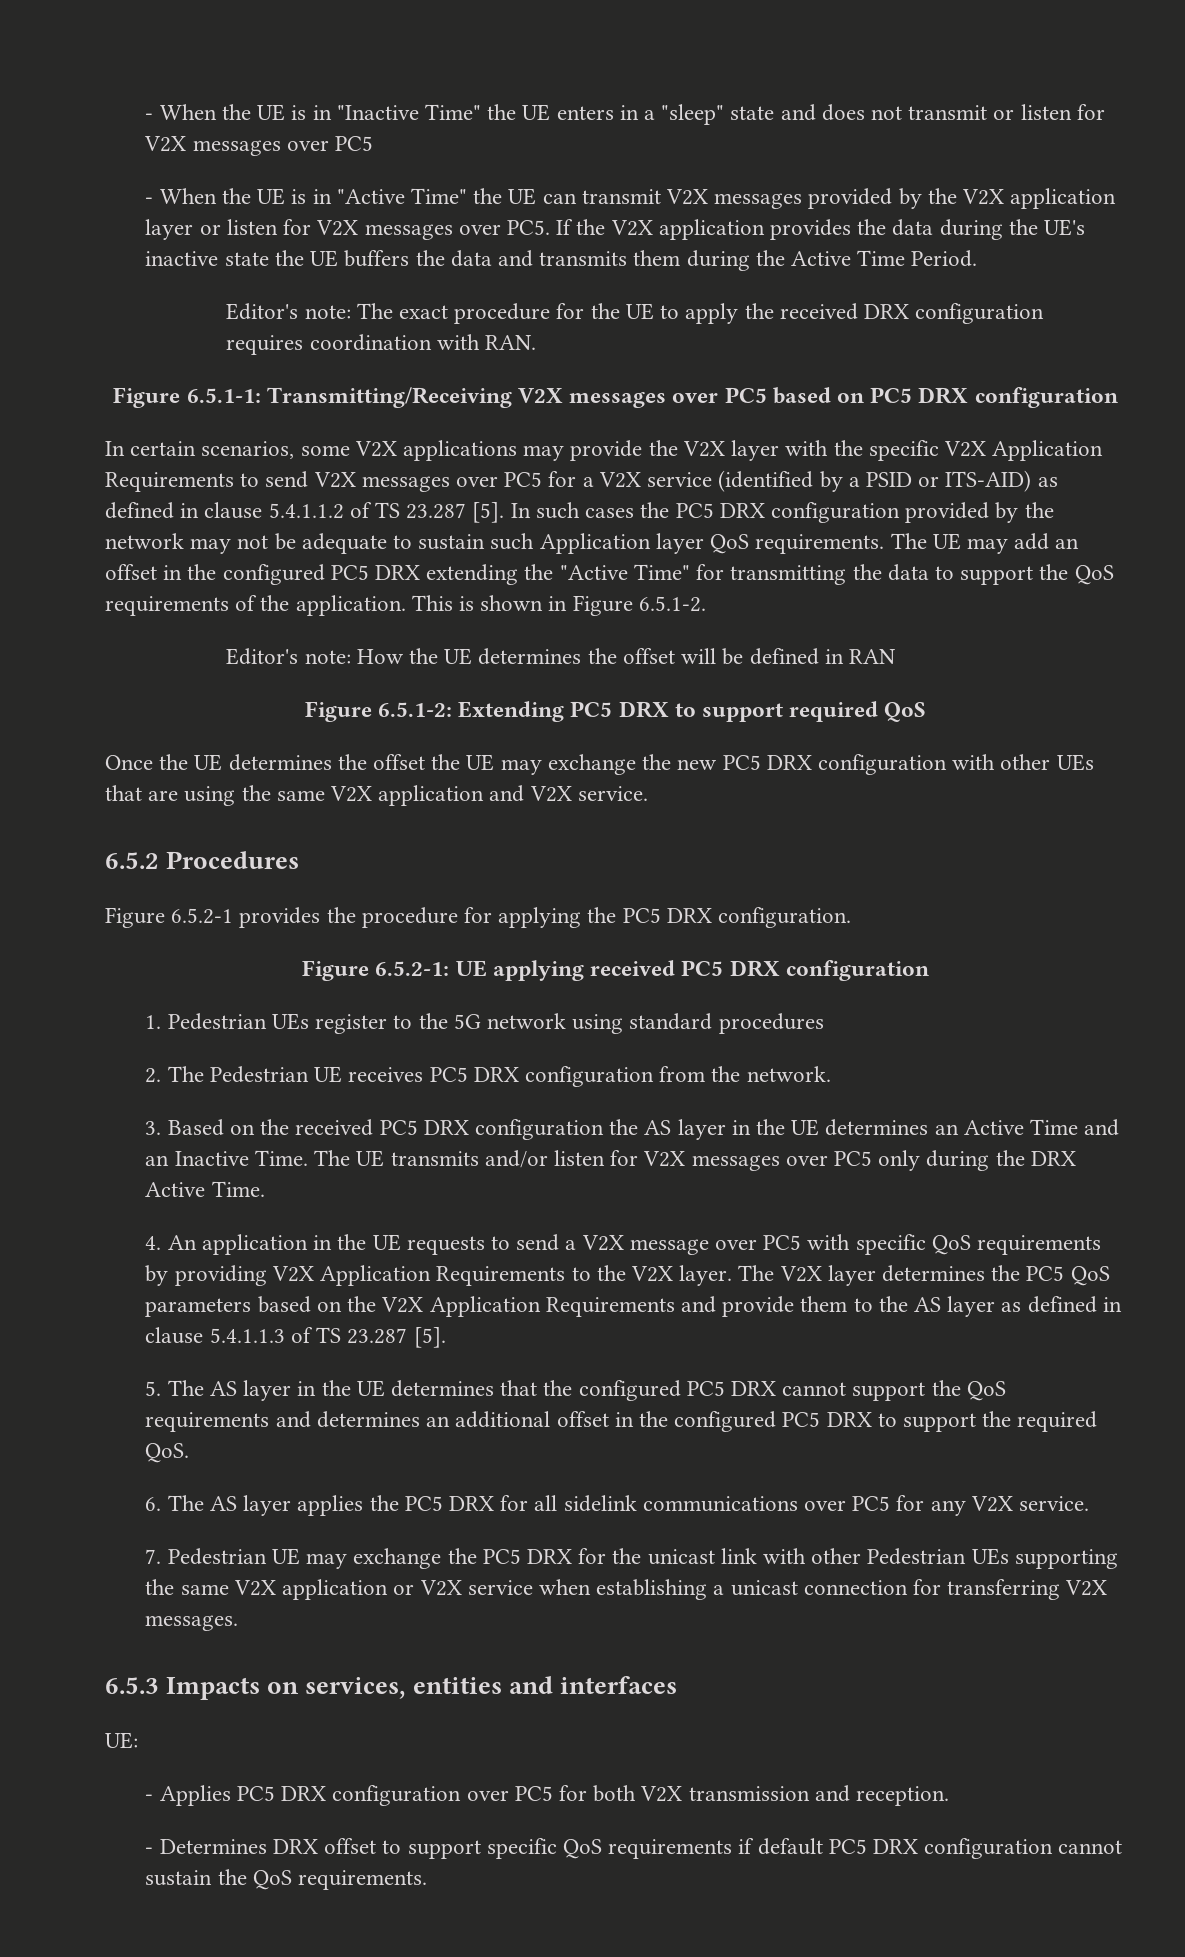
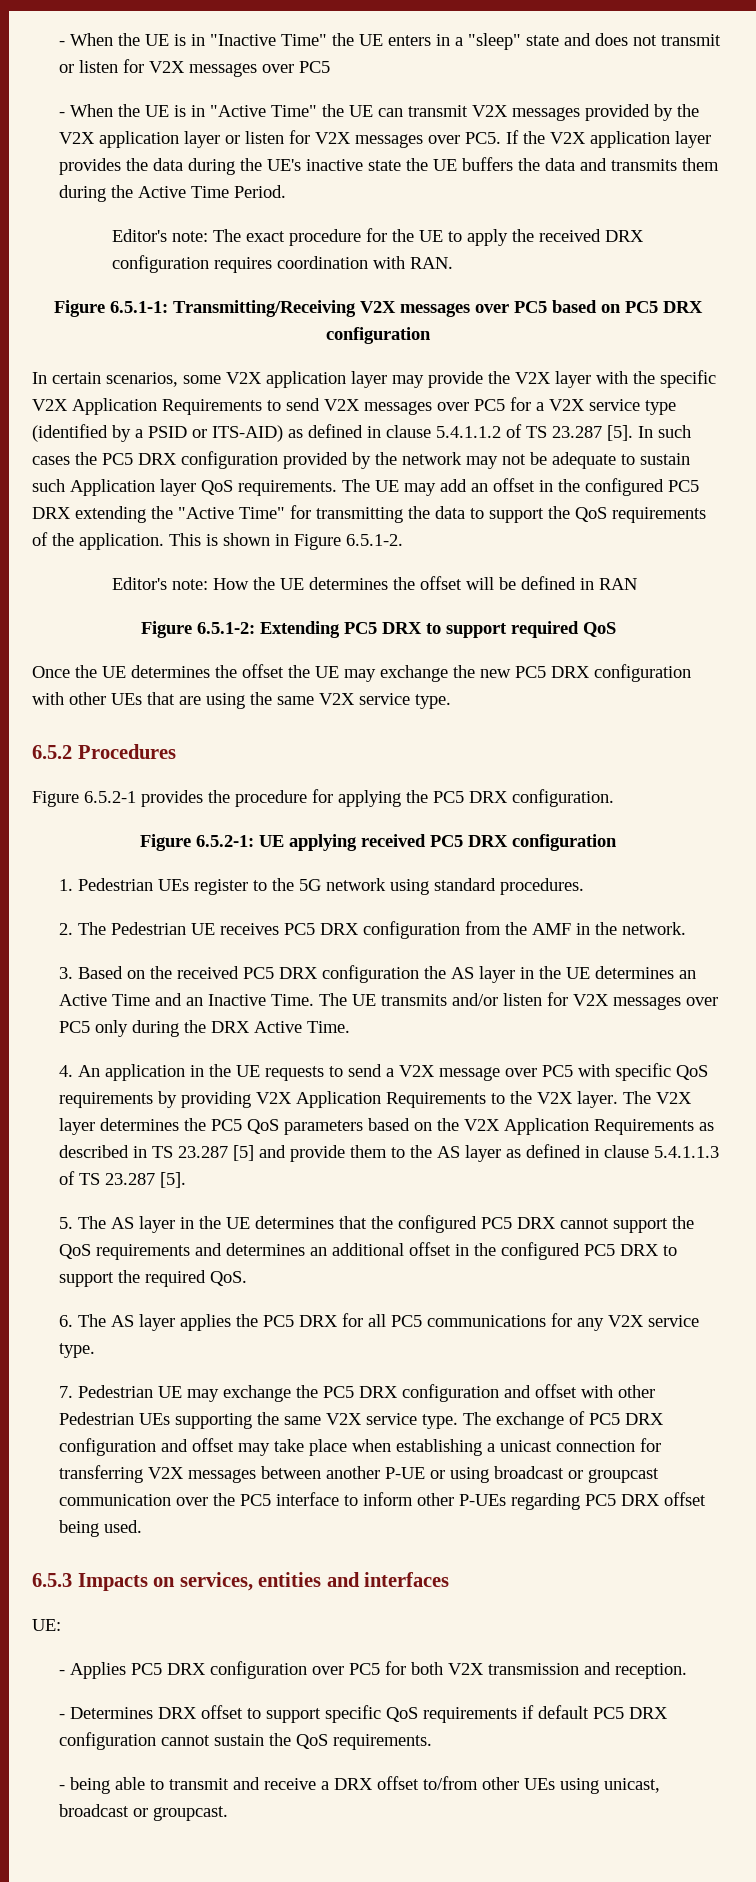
- - When the UE is in "Active Time" the UE can transmit V2X messages provided by the V2X application layer or listen for V2X messages over PC5. If the V2X application provides the data during the UE's inactive state the UE buffers the data and transmits them during the Active Time Period.
+ - When the UE is in "Active Time" the UE can transmit V2X messages provided by the V2X application layer or listen for V2X messages over PC5. If the V2X application layer provides the data during the UE's inactive state the UE buffers the data and transmits them during the Active Time Period.
- In certain scenarios, some V2X applications may provide the V2X layer with the specific V2X Application Requirements to send V2X messages over PC5 for a V2X service (identified by a PSID or ITS-AID) as defined in clause 5.4.1.1.2 of TS 23.287 [5].
+ In certain scenarios, some V2X application layer may provide the V2X layer with the specific V2X Application Requirements to send V2X messages over PC5 for a V2X service type (identified by a PSID or ITS-AID) as defined in clause 5.4.1.1.2 of TS 23.287 [5].
- Once the UE determines the offset the UE may exchange the new PC5 DRX configuration with other UEs that are using the same V2X application and V2X service.
+ Once the UE determines the offset the UE may exchange the new PC5 DRX configuration with other UEs that are using the same V2X service type.
- 1. Pedestrian UEs register to the 5G network using standard procedures
+ 1. Pedestrian UEs register to the 5G network using standard procedures.
- 2. The Pedestrian UE receives PC5 DRX configuration from the network.
+ 2. The Pedestrian UE receives PC5 DRX configuration from the AMF in the network.
- The V2X layer determines the PC5 QoS parameters based on the V2X Application Requirements and provide them to the AS layer as defined in clause 5.4.1.1.3 of TS 23.287 [5].
+ The V2X layer determines the PC5 QoS parameters based on the V2X Application Requirements as described in TS 23.287 [5] and provide them to the AS layer as defined in clause 5.4.1.1.3 of TS 23.287 [5].
- 6. The AS layer applies the PC5 DRX for all sidelink communications over PC5 for any V2X service.
+ 6. The AS layer applies the PC5 DRX for all PC5 communications for any V2X service type.
- 7. Pedestrian UE may exchange the PC5 DRX for the unicast link with other Pedestrian UEs supporting the same V2X application or V2X service when establishing a unicast connection for transferring V2X messages.
+ 7. Pedestrian UE may exchange the PC5 DRX configuration and offset with other Pedestrian UEs supporting the same V2X service type. The exchange of PC5 DRX configuration and offset may take place when establishing a unicast connection for transferring V2X messages between another P-UE or using broadcast or groupcast communication over the PC5 interface to inform other P-UEs regarding PC5 DRX offset being used.
+ - being able to transmit and receive a DRX offset to/from other UEs using unicast, broadcast or groupcast.

